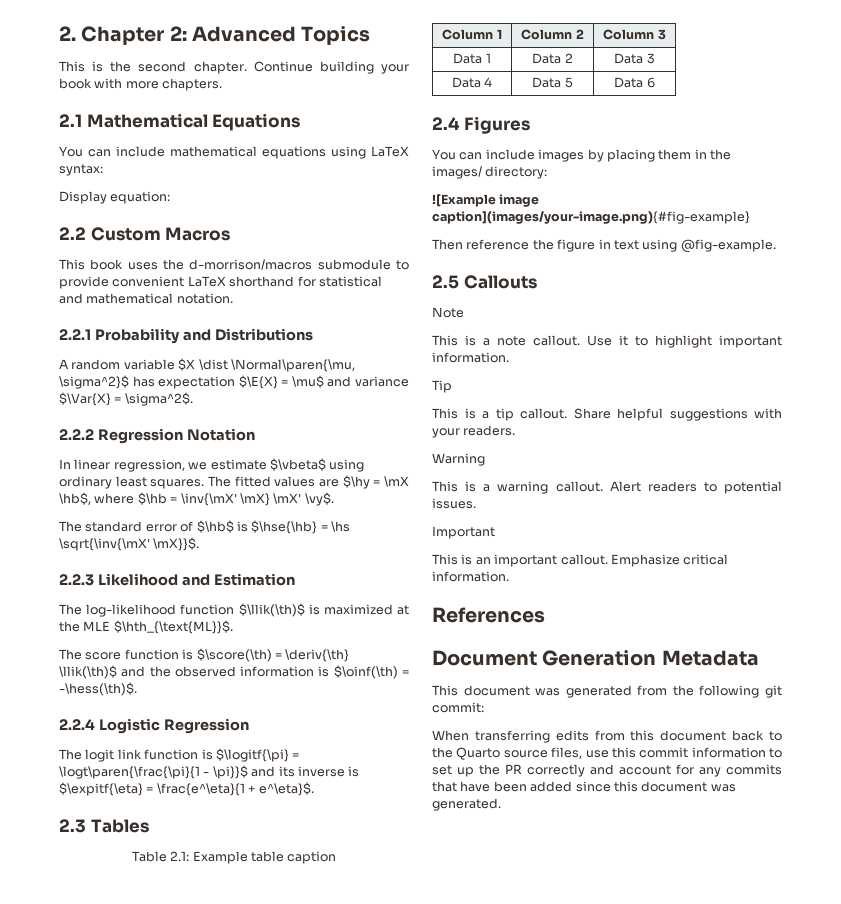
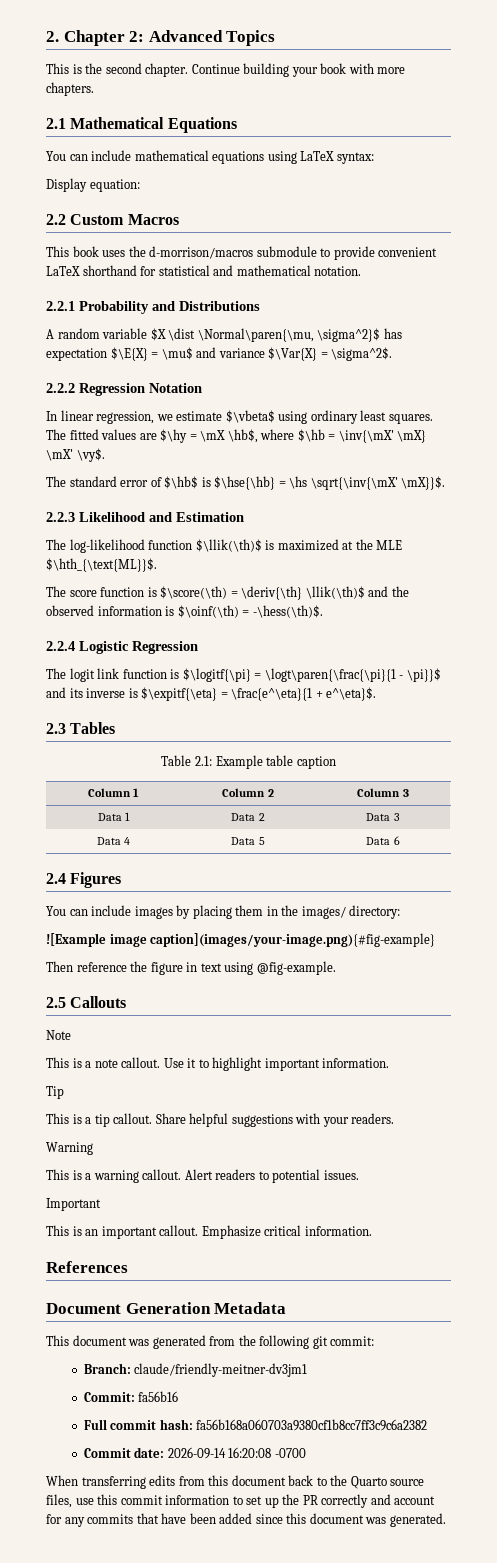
+ Branch: claude/friendly-meitner-dv3jm1
+ Commit: fa56b16
+ Full commit hash: fa56b168a060703a9380cf1b8cc7ff3c9c6a2382
+ Commit date: 2026-09-14 16:20:08 -0700

